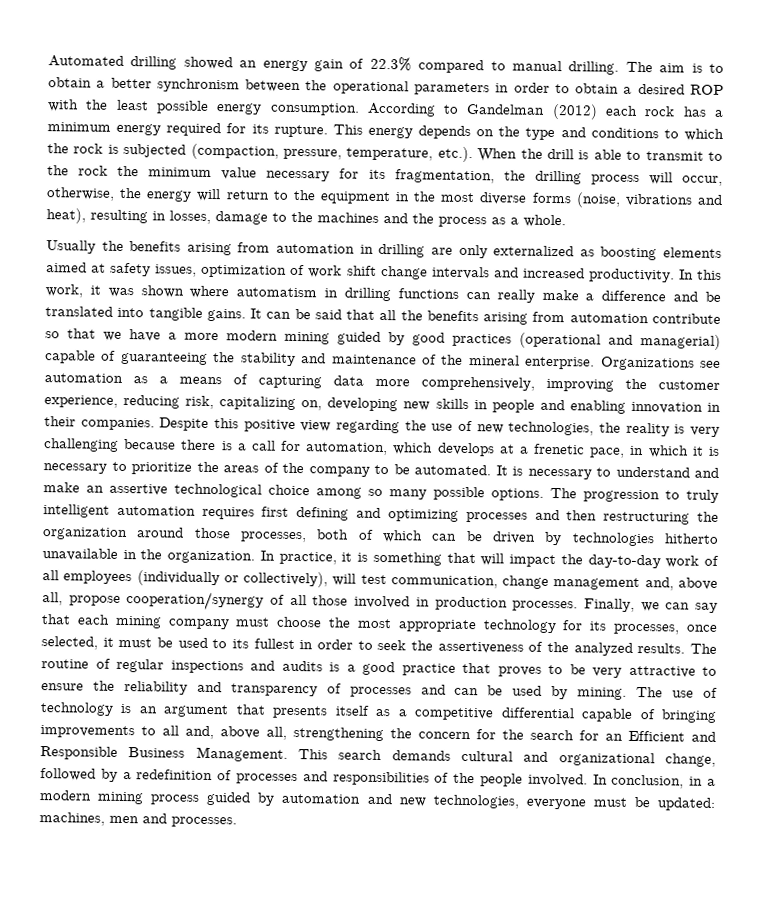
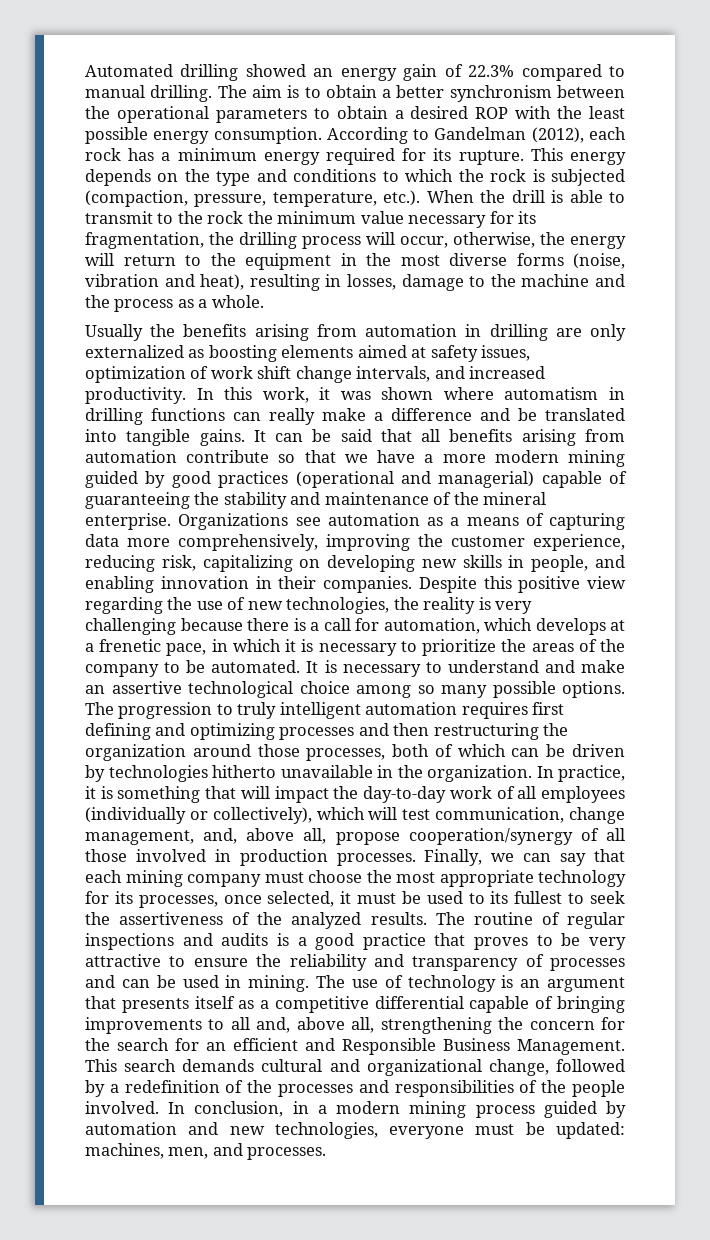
- The aim is to obtain a better synchronism between the operational parameters in order to obtain a desired ROP with the least possible energy consumption.
+ The aim is to obtain a better synchronism between the operational parameters to obtain a desired ROP with the least possible energy consumption.
- According to Gandelman (2012) each rock has a minimum energy required for its rupture.
+ According to Gandelman (2012), each rock has a minimum energy required for its rupture.
- This energy depends on the type and conditions to which the rock is subjected (compaction, pressure, temperature, etc.). When the drill is able to transmit to the rock the minimum value necessary for its fragmentation, the drilling process will occur, otherwise, the energy will return to the equipment in the most diverse forms (noise, vibrations and heat), resulting in losses, damage to the machines and the process as a whole.
+ This energy depends on the type and conditions to which the rock is subjected (compaction, pressure, temperature, etc.). When the drill is able to transmit to the rock the minimum value necessary for its fragmentation, the drilling process will occur, otherwise, the energy will return to the equipment in the most diverse forms (noise, vibration and heat), resulting in losses, damage to the machine and the process as a whole.
- Usually the benefits arising from automation in drilling are only externalized as boosting elements aimed at safety issues, optimization of work shift change intervals and increased productivity.
+ Usually the benefits arising from automation in drilling are only externalized as boosting elements aimed at safety issues, optimization of work shift change intervals, and increased productivity.
- It can be said that all the benefits arising from automation contribute so that we have a more modern mining guided by good practices (operational and managerial) capable of guaranteeing the stability and maintenance of the mineral enterprise.
+ It can be said that all benefits arising from automation contribute so that we have a more modern mining guided by good practices (operational and managerial) capable of guaranteeing the stability and maintenance of the mineral enterprise.
- Organizations see automation as a means of capturing data more comprehensively, improving the customer experience, reducing risk, capitalizing on, developing new skills in people and enabling innovation in their companies.
+ Organizations see automation as a means of capturing data more comprehensively, improving the customer experience, reducing risk, capitalizing on developing new skills in people, and enabling innovation in their companies.
- In practice, it is something that will impact the day-to-day work of all employees (individually or collectively), will test communication, change management and, above all, propose cooperation/synergy of all those involved in production processes.
+ In practice, it is something that will impact the day-to-day work of all employees (individually or collectively), which will test communication, change management, and, above all, propose cooperation/synergy of all those involved in production processes.
- Finally, we can say that each mining company must choose the most appropriate technology for its processes, once selected, it must be used to its fullest in order to seek the assertiveness of the analyzed results.
+ Finally, we can say that each mining company must choose the most appropriate technology for its processes, once selected, it must be used to its fullest to seek the assertiveness of the analyzed results.
- The routine of regular inspections and audits is a good practice that proves to be very attractive to ensure the reliability and transparency of processes and can be used by mining.
+ The routine of regular inspections and audits is a good practice that proves to be very attractive to ensure the reliability and transparency of processes and can be used in mining.
- The use of technology is an argument that presents itself as a competitive differential capable of bringing improvements to all and, above all, strengthening the concern for the search for an Efficient and Responsible Business Management.
+ The use of technology is an argument that presents itself as a competitive differential capable of bringing improvements to all and, above all, strengthening the concern for the search for an efficient and Responsible Business Management.
- This search demands cultural and organizational change, followed by a redefinition of processes and responsibilities of the people involved.
+ This search demands cultural and organizational change, followed by a redefinition of the processes and responsibilities of the people involved.
- In conclusion, in a modern mining process guided by automation and new technologies, everyone must be updated: machines, men and processes.
+ In conclusion, in a modern mining process guided by automation and new technologies, everyone must be updated: machines, men, and processes.

